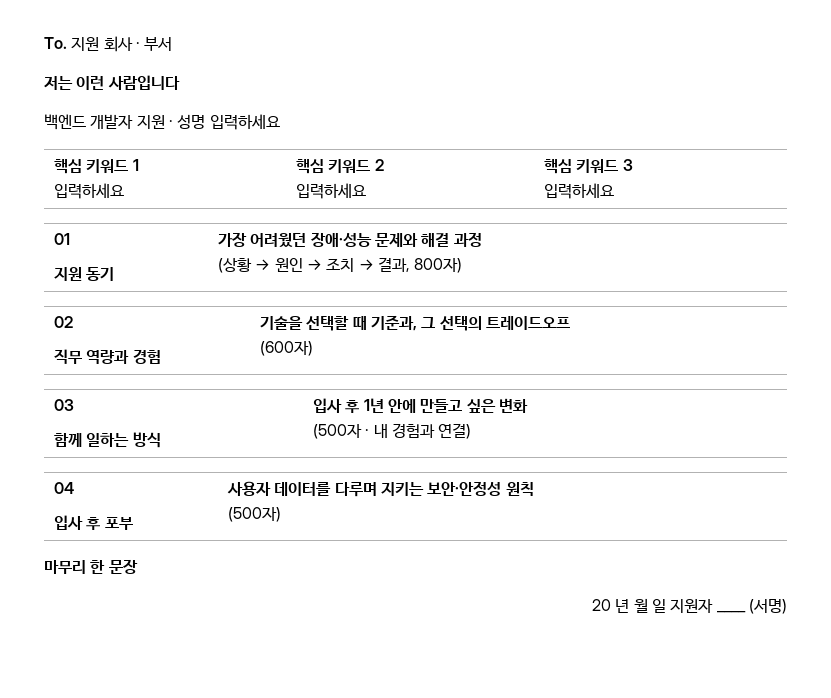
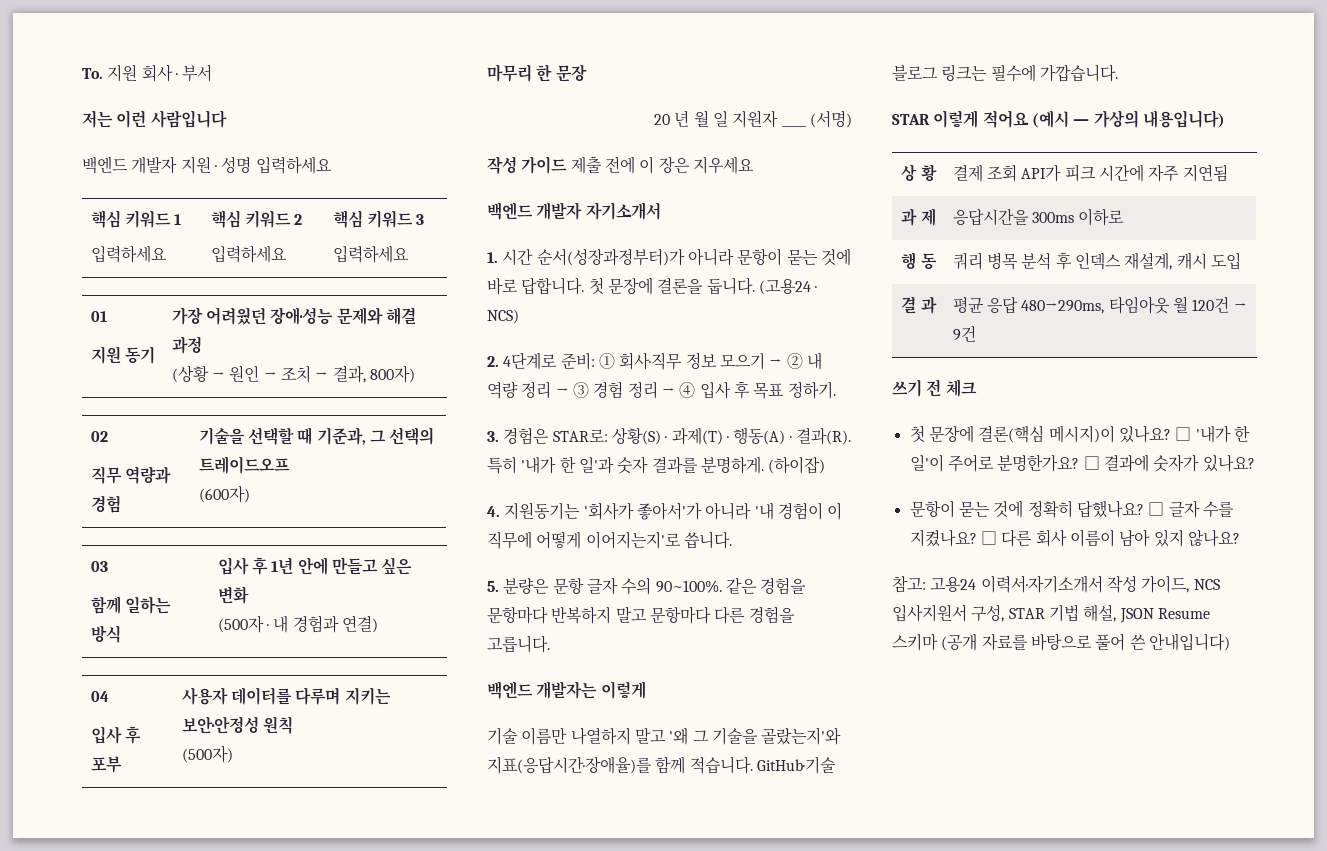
+ 작성 가이드 제출 전에 이 장은 지우세요
+ 백엔드 개발자 자기소개서
+ 1. 시간 순서(성장과정부터)가 아니라 문항이 묻는 것에 바로 답합니다. 첫 문장에 결론을 둡니다. (고용24 · NCS)
+ 2. 4단계로 준비: ① 회사·직무 정보 모으기 → ② 내 역량 정리 → ③ 경험 정리 → ④ 입사 후 목표 정하기.
+ 3. 경험은 STAR로: 상황(S) · 과제(T) · 행동(A) · 결과(R). 특히 '내가 한 일'과 숫자 결과를 분명하게. (하이잡)
+ 4. 지원동기는 '회사가 좋아서'가 아니라 '내 경험이 이 직무에 어떻게 이어지는지'로 씁니다.
+ 5. 분량은 문항 글자 수의 90~100%. 같은 경험을 문항마다 반복하지 말고 문항마다 다른 경험을 고릅니다.
+ 백엔드 개발자는 이렇게
+ 기술 이름만 나열하지 말고 '왜 그 기술을 골랐는지'와 지표(응답시간·장애율)를 함께 적습니다. GitHub·기술 블로그 링크는 필수에 가깝습니다.
+ STAR 이렇게 적어요 (예시 — 가상의 내용입니다)
+ 상 황 | 결제 조회 API가 피크 시간에 자주 지연됨
+ 과 제 | 응답시간을 300ms 이하로
+ 행 동 | 쿼리 병목 분석 후 인덱스 재설계, 캐시 도입
+ 결 과 | 평균 응답 480→290ms, 타임아웃 월 120건 → 9건
+ 쓰기 전 체크
+ 첫 문장에 결론(핵심 메시지)이 있나요? □ '내가 한 일'이 주어로 분명한가요? □ 결과에 숫자가 있나요?
+ 문항이 묻는 것에 정확히 답했나요? □ 글자 수를 지켰나요? □ 다른 회사 이름이 남아 있지 않나요?
+ 참고: 고용24 이력서·자기소개서 작성 가이드, NCS 입사지원서 구성, STAR 기법 해설, JSON Resume 스키마 (공개 자료를 바탕으로 풀어 쓴 안내입니다)

